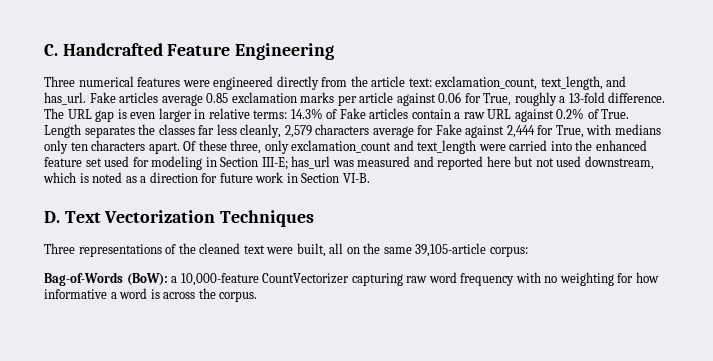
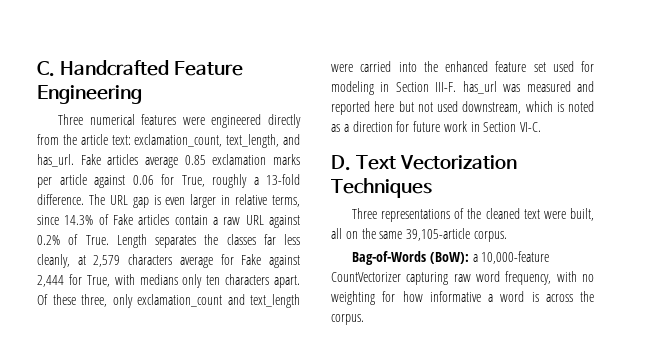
- The URL gap is even larger in relative terms: 14.3% of Fake articles contain a raw URL against 0.2% of True.
+ The URL gap is even larger in relative terms, since 14.3% of Fake articles contain a raw URL against 0.2% of True.
- Length separates the classes far less cleanly, 2,579 characters average for Fake against 2,444 for True, with medians only ten characters apart.
+ Length separates the classes far less cleanly, at 2,579 characters average for Fake against 2,444 for True, with medians only ten characters apart.
- Of these three, only exclamation_count and text_length were carried into the enhanced feature set used for modeling in Section III-E; has_url was measured and reported here but not used downstream, which is noted as a direction for future work in Section VI-B.
+ Of these three, only exclamation_count and text_length were carried into the enhanced feature set used for modeling in Section III-F. has_url was measured and reported here but not used downstream, which is noted as a direction for future work in Section VI-C.
- Three representations of the cleaned text were built, all on the same 39,105-article corpus:
+ Three representations of the cleaned text were built, all on the same 39,105-article corpus.
- Bag-of-Words (BoW): a 10,000-feature CountVectorizer capturing raw word frequency with no weighting for how informative a word is across the corpus.
+ Bag-of-Words (BoW): a 10,000-feature CountVectorizer capturing raw word frequency, with no weighting for how informative a word is across the corpus.

